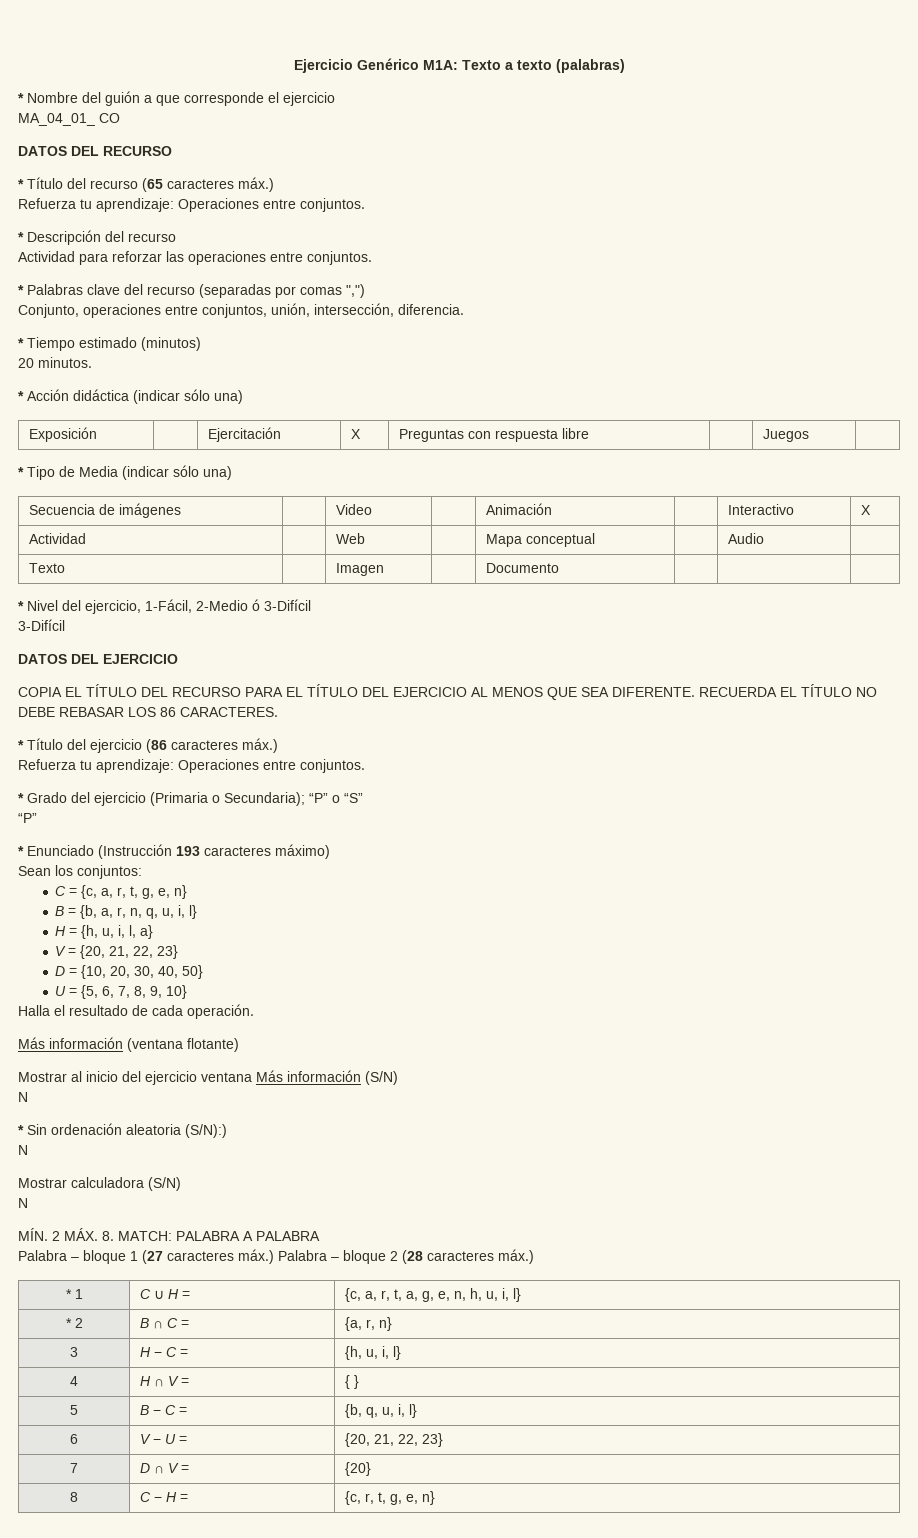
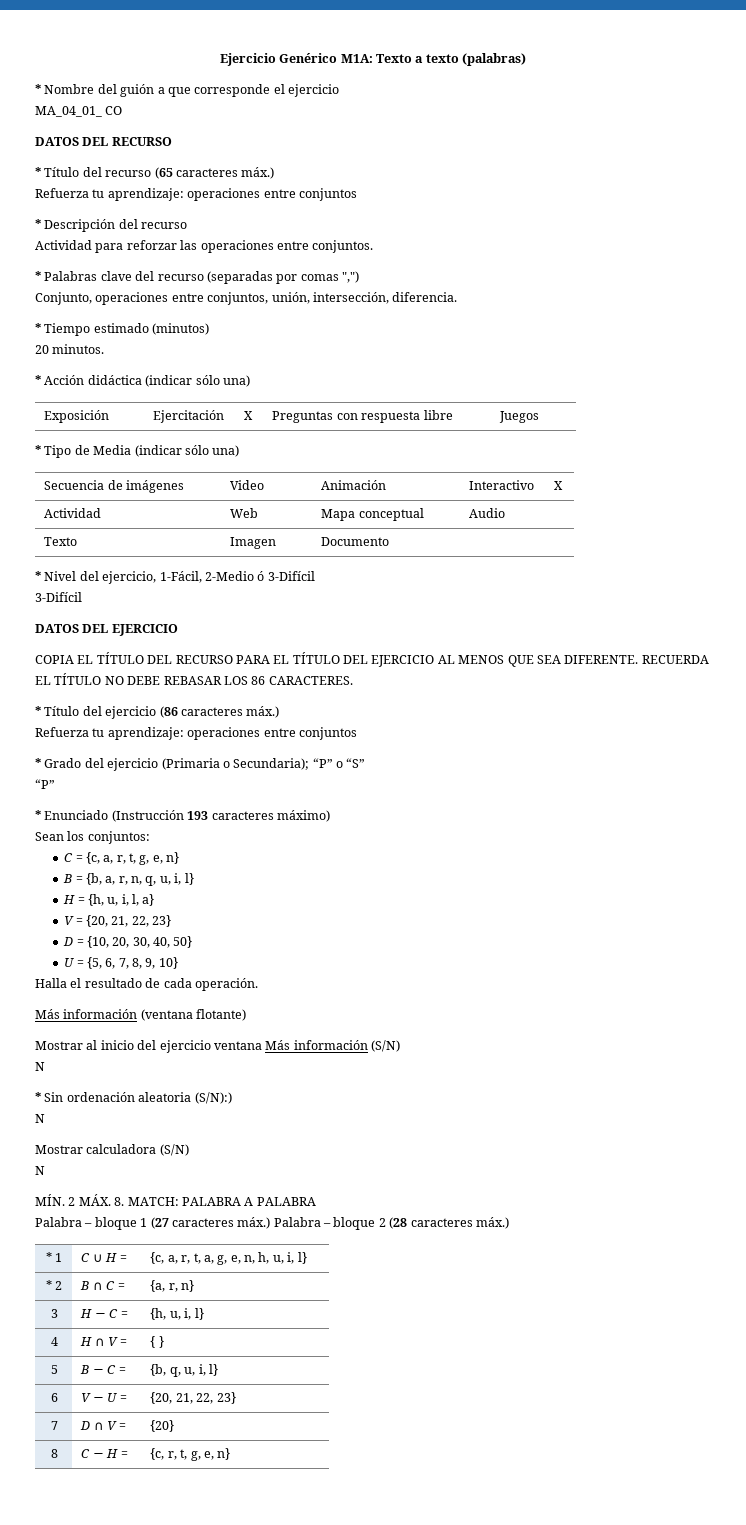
  * Título del recurso (65 caracteres máx.)
- Refuerza tu aprendizaje: Operaciones entre conjuntos.
+ Refuerza tu aprendizaje: operaciones entre conjuntos
  * Título del ejercicio (86 caracteres máx.)
- Refuerza tu aprendizaje: Operaciones entre conjuntos.
+ Refuerza tu aprendizaje: operaciones entre conjuntos

